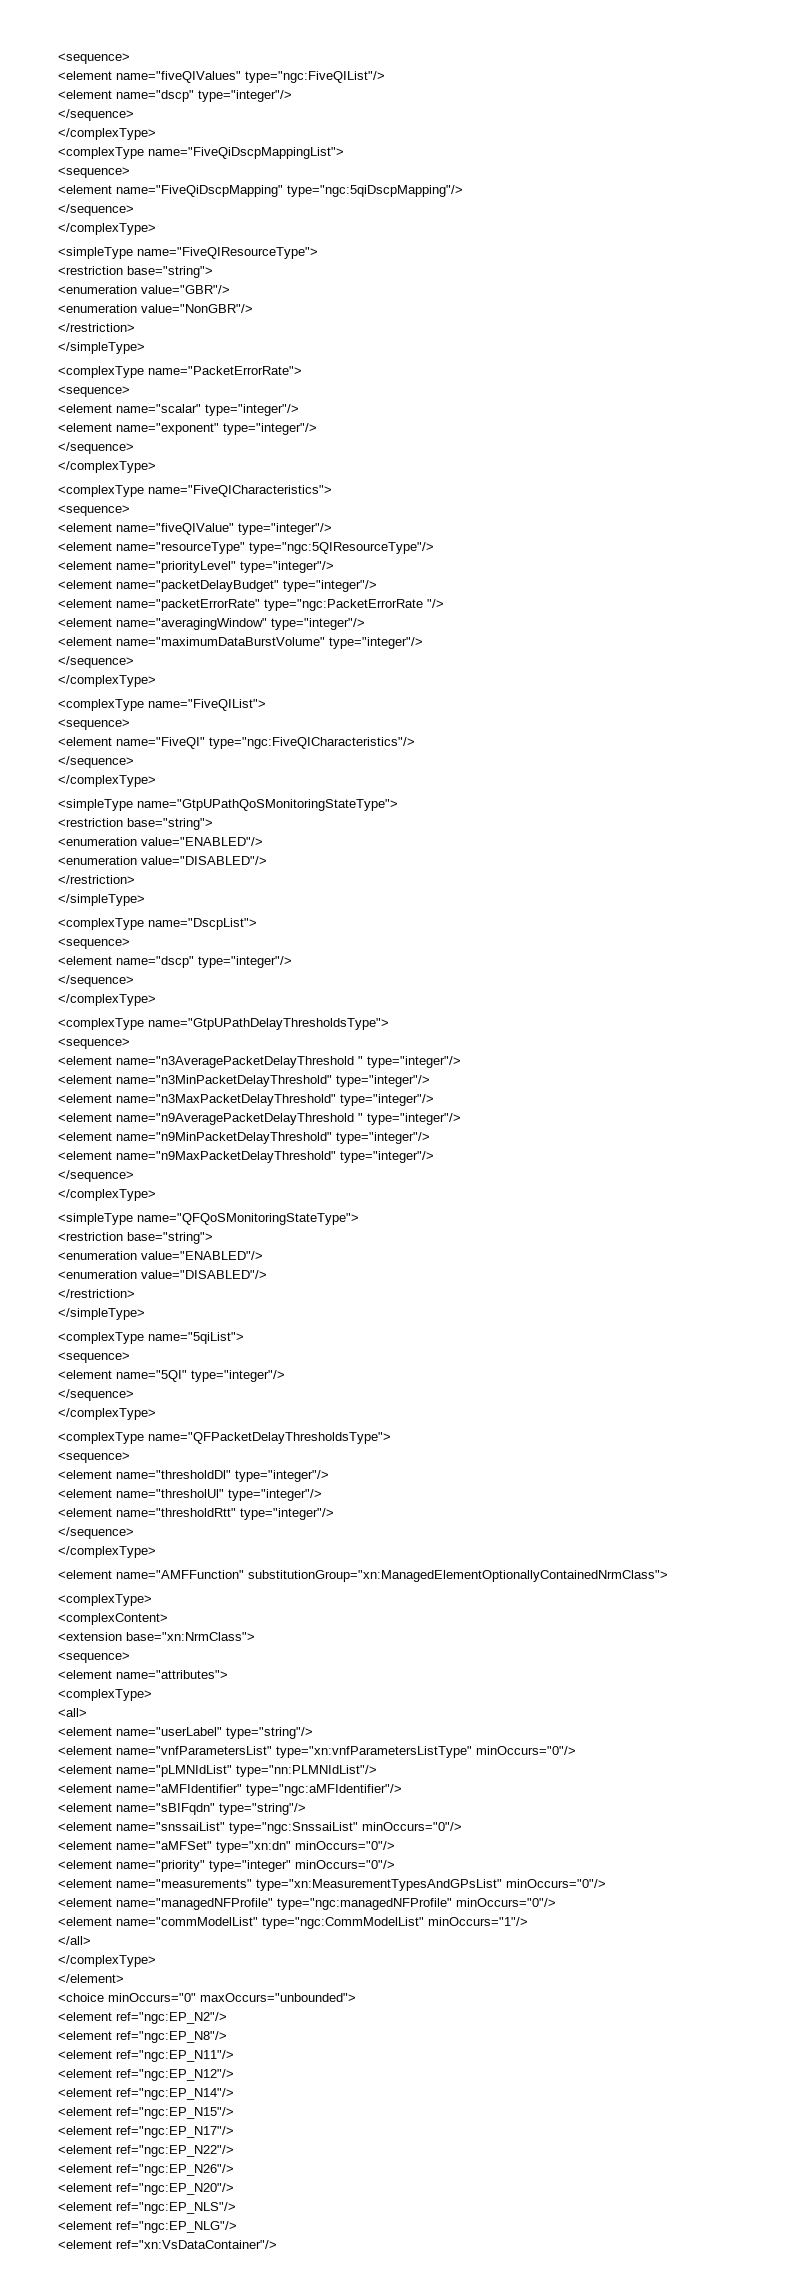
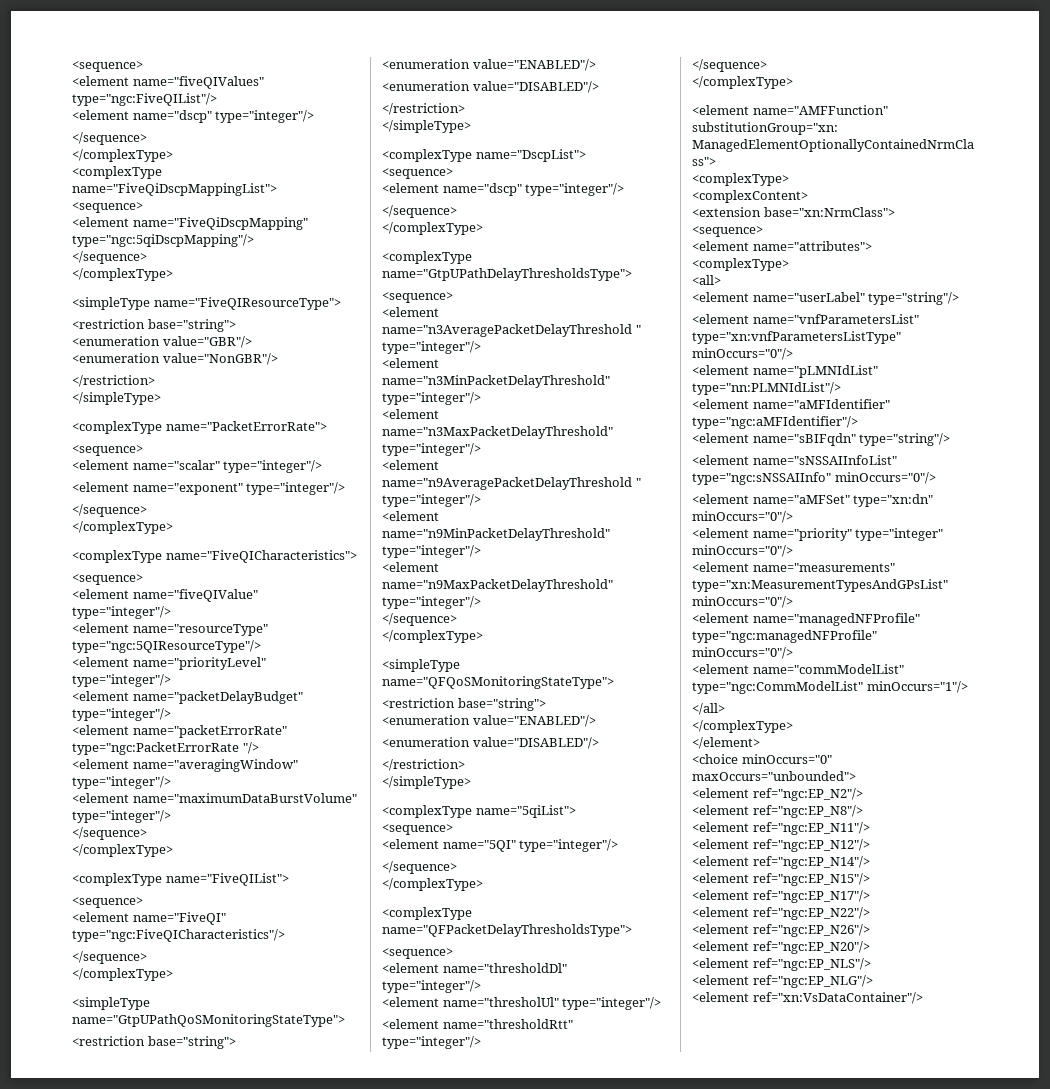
- <element name="snssaiList" type="ngc:SnssaiList" minOccurs="0"/>
+ <element name="sNSSAIInfoList" type="ngc:sNSSAIInfo" minOccurs="0"/>

